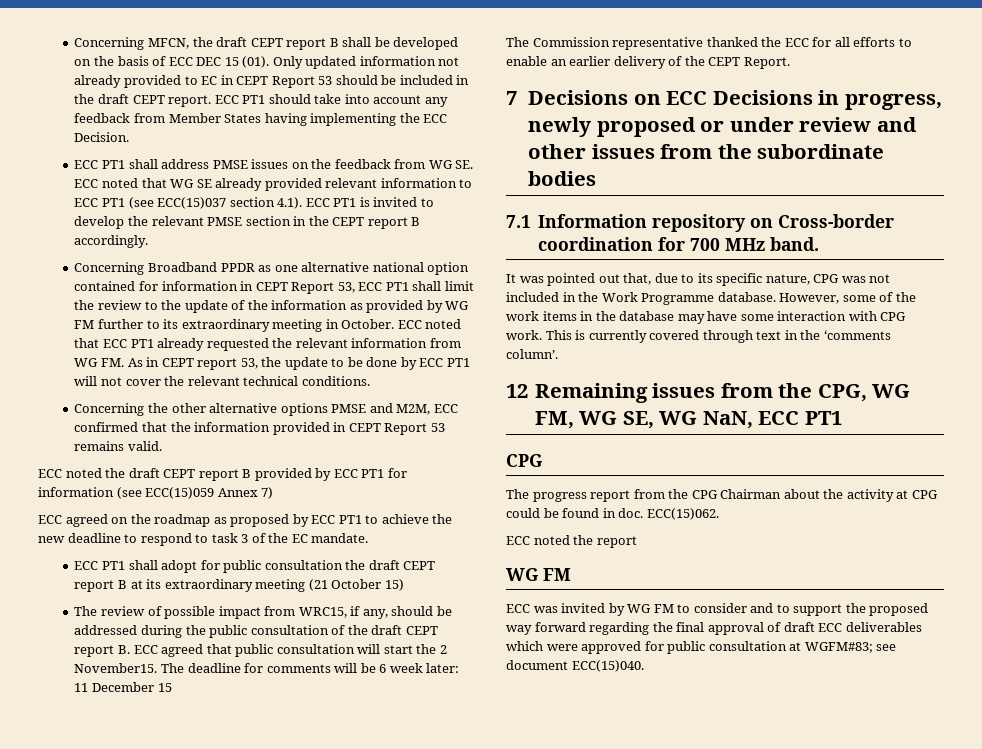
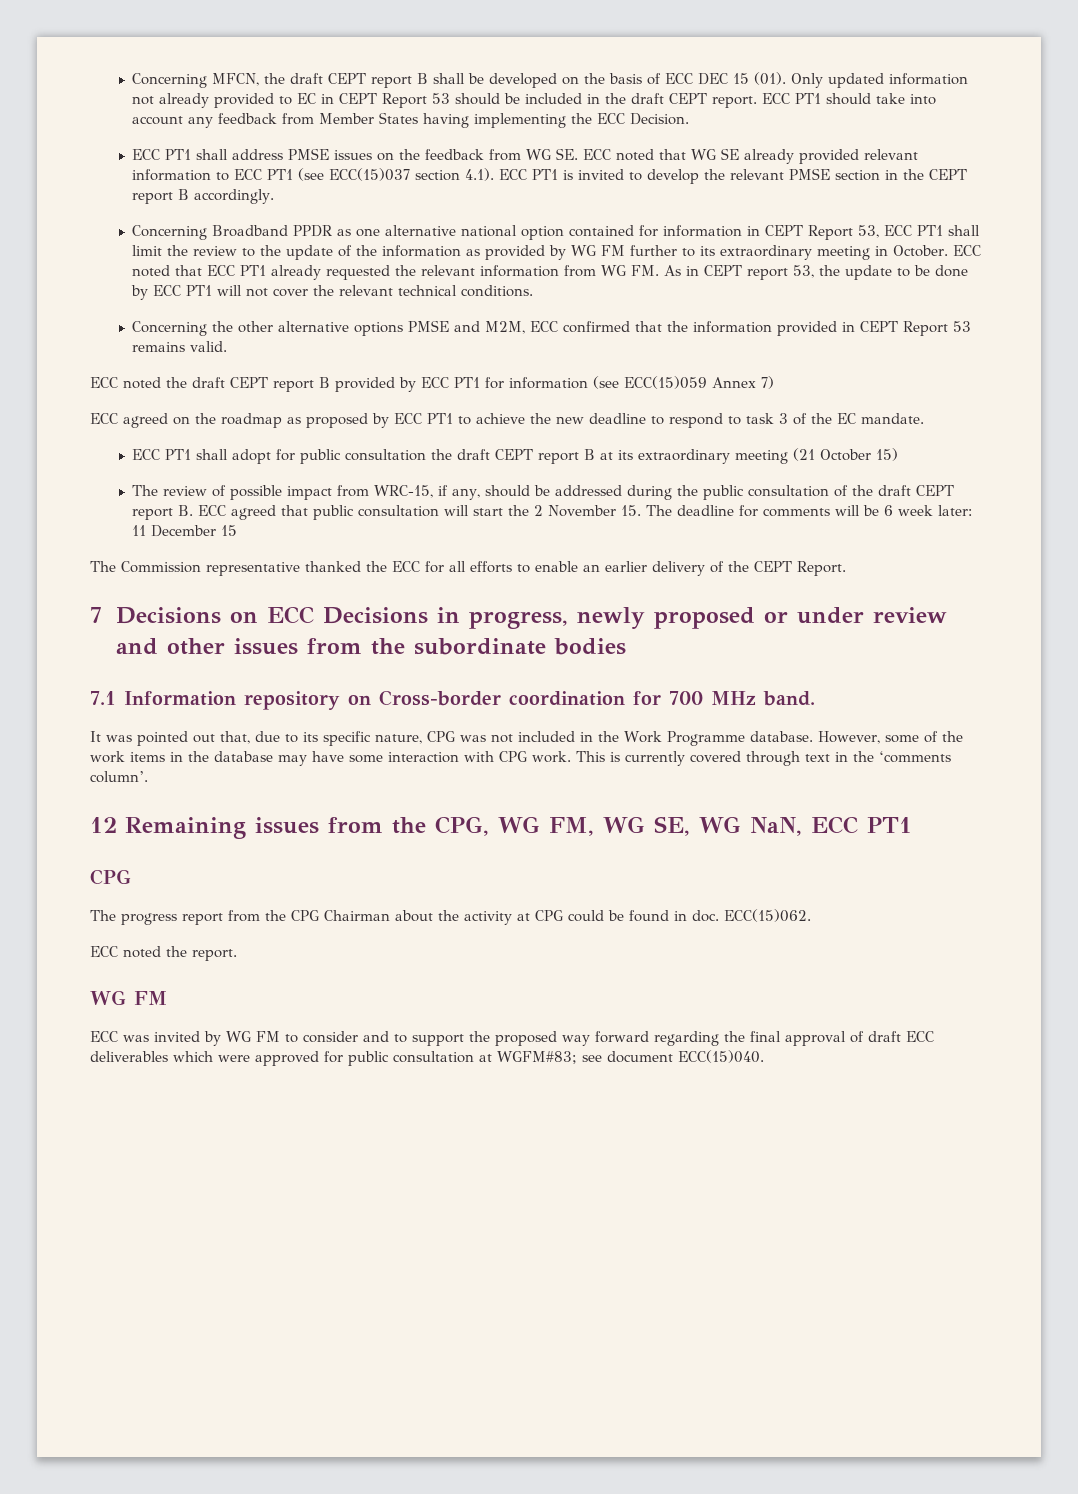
- The review of possible impact from WRC15, if any, should be addressed during the public consultation of the draft CEPT report B. ECC agreed that public consultation will start the 2 November15. The deadline for comments will be 6 week later: 11 December 15
+ The review of possible impact from WRC-15, if any, should be addressed during the public consultation of the draft CEPT report B. ECC agreed that public consultation will start the 2 November 15. The deadline for comments will be 6 week later: 11 December 15
- ECC noted the report
+ ECC noted the report.

